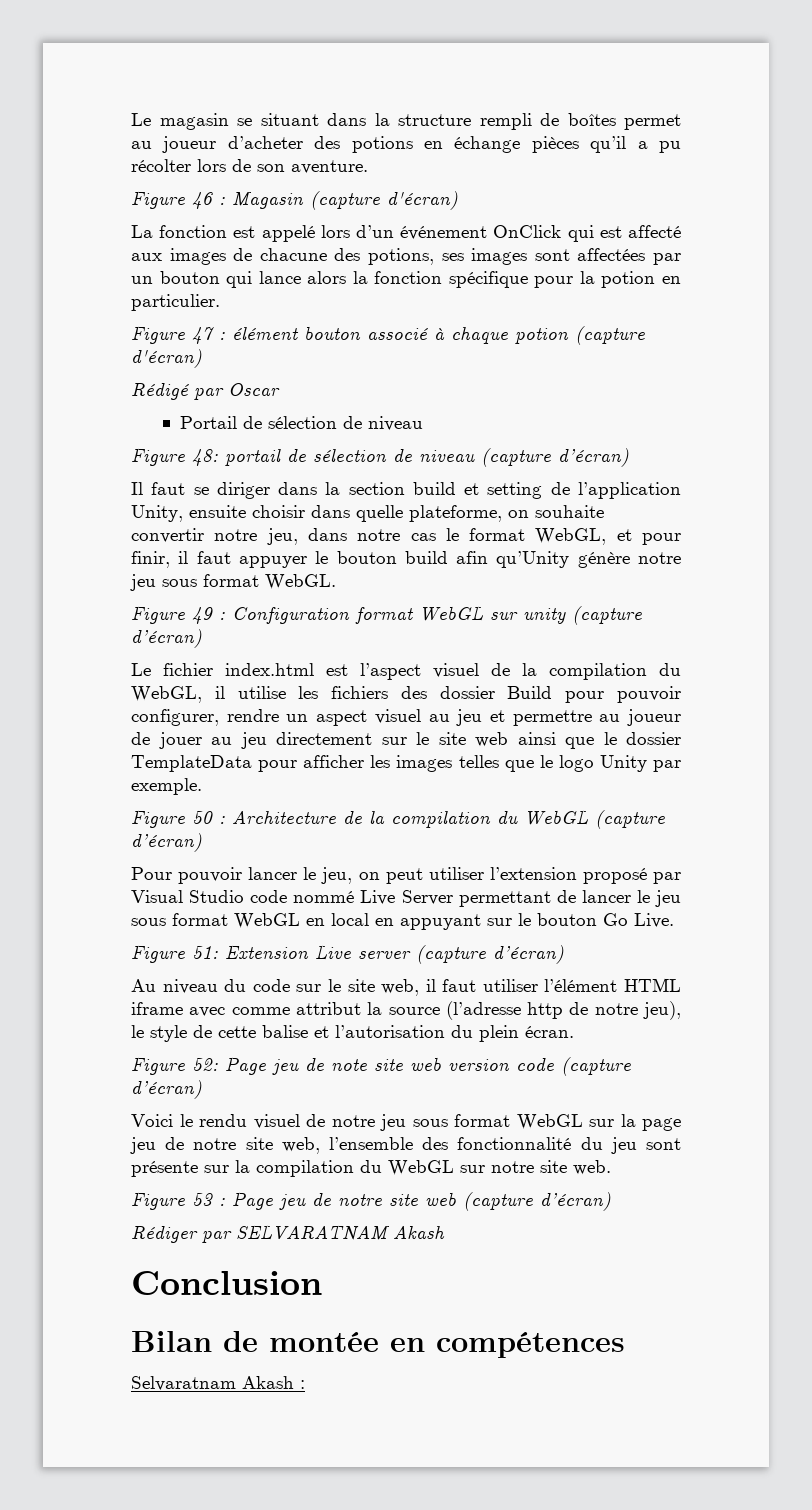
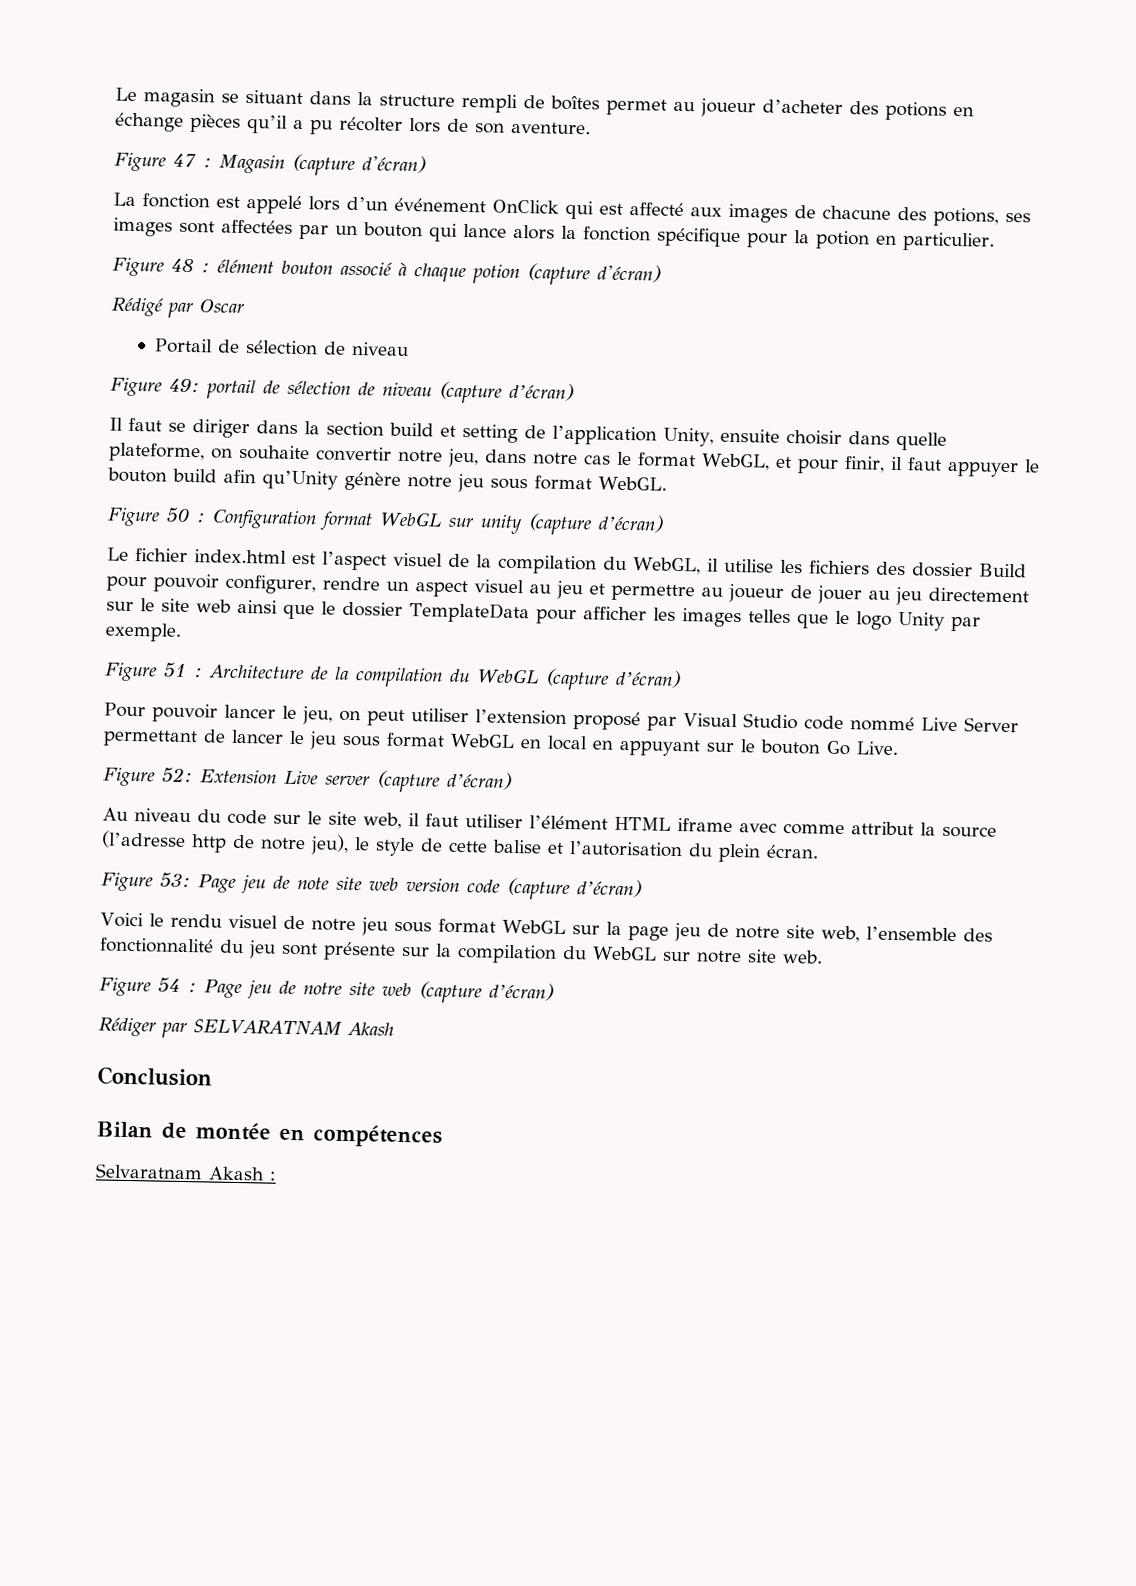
- Figure 46 : Magasin (capture d'écran)
+ Figure 47 : Magasin (capture d'écran)
- Figure 47 : élément bouton associé à chaque potion (capture d'écran)
+ Figure 48 : élément bouton associé à chaque potion (capture d'écran)
- Figure 48: portail de sélection de niveau (capture d’écran)
+ Figure 49: portail de sélection de niveau (capture d’écran)
- Figure 49 : Configuration format WebGL sur unity (capture d’écran)
+ Figure 50 : Configuration format WebGL sur unity (capture d’écran)
- Figure 50 : Architecture de la compilation du WebGL (capture d’écran)
+ Figure 51 : Architecture de la compilation du WebGL (capture d’écran)
- Figure 51: Extension Live server (capture d’écran)
+ Figure 52: Extension Live server (capture d’écran)
- Figure 52: Page jeu de note site web version code (capture d’écran)
+ Figure 53: Page jeu de note site web version code (capture d’écran)
- Figure 53 : Page jeu de notre site web (capture d’écran)
+ Figure 54 : Page jeu de notre site web (capture d’écran)

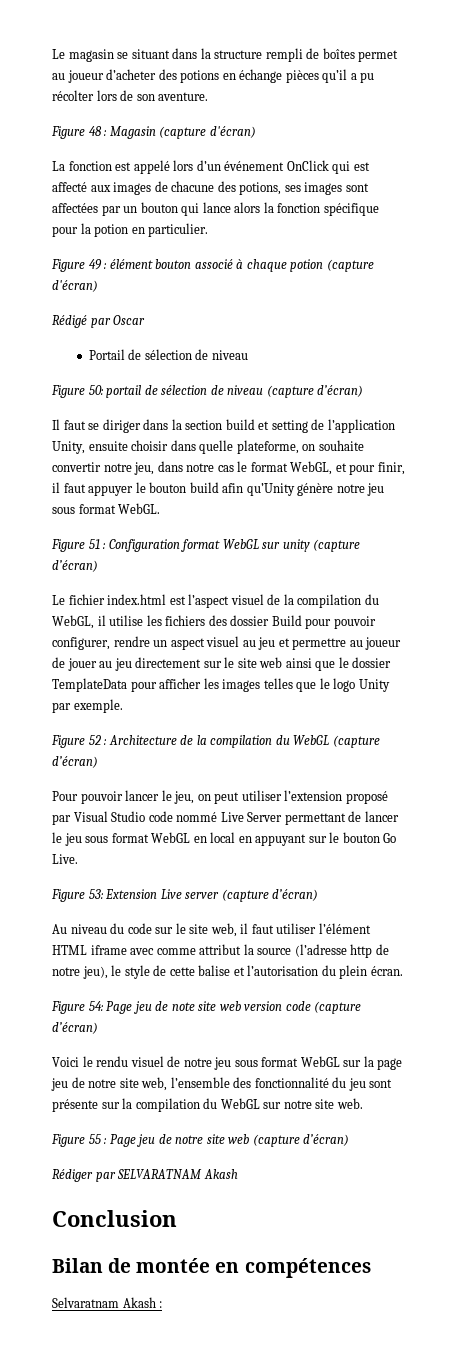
- Figure 47 : Magasin (capture d'écran)
+ Figure 48 : Magasin (capture d'écran)
- Figure 48 : élément bouton associé à chaque potion (capture d'écran)
+ Figure 49 : élément bouton associé à chaque potion (capture d'écran)
- Figure 49: portail de sélection de niveau (capture d’écran)
+ Figure 50: portail de sélection de niveau (capture d’écran)
- Figure 50 : Configuration format WebGL sur unity (capture d’écran)
+ Figure 51 : Configuration format WebGL sur unity (capture d’écran)
- Figure 51 : Architecture de la compilation du WebGL (capture d’écran)
+ Figure 52 : Architecture de la compilation du WebGL (capture d’écran)
- Figure 52: Extension Live server (capture d’écran)
+ Figure 53: Extension Live server (capture d’écran)
- Figure 53: Page jeu de note site web version code (capture d’écran)
+ Figure 54: Page jeu de note site web version code (capture d’écran)
- Figure 54 : Page jeu de notre site web (capture d’écran)
+ Figure 55 : Page jeu de notre site web (capture d’écran)

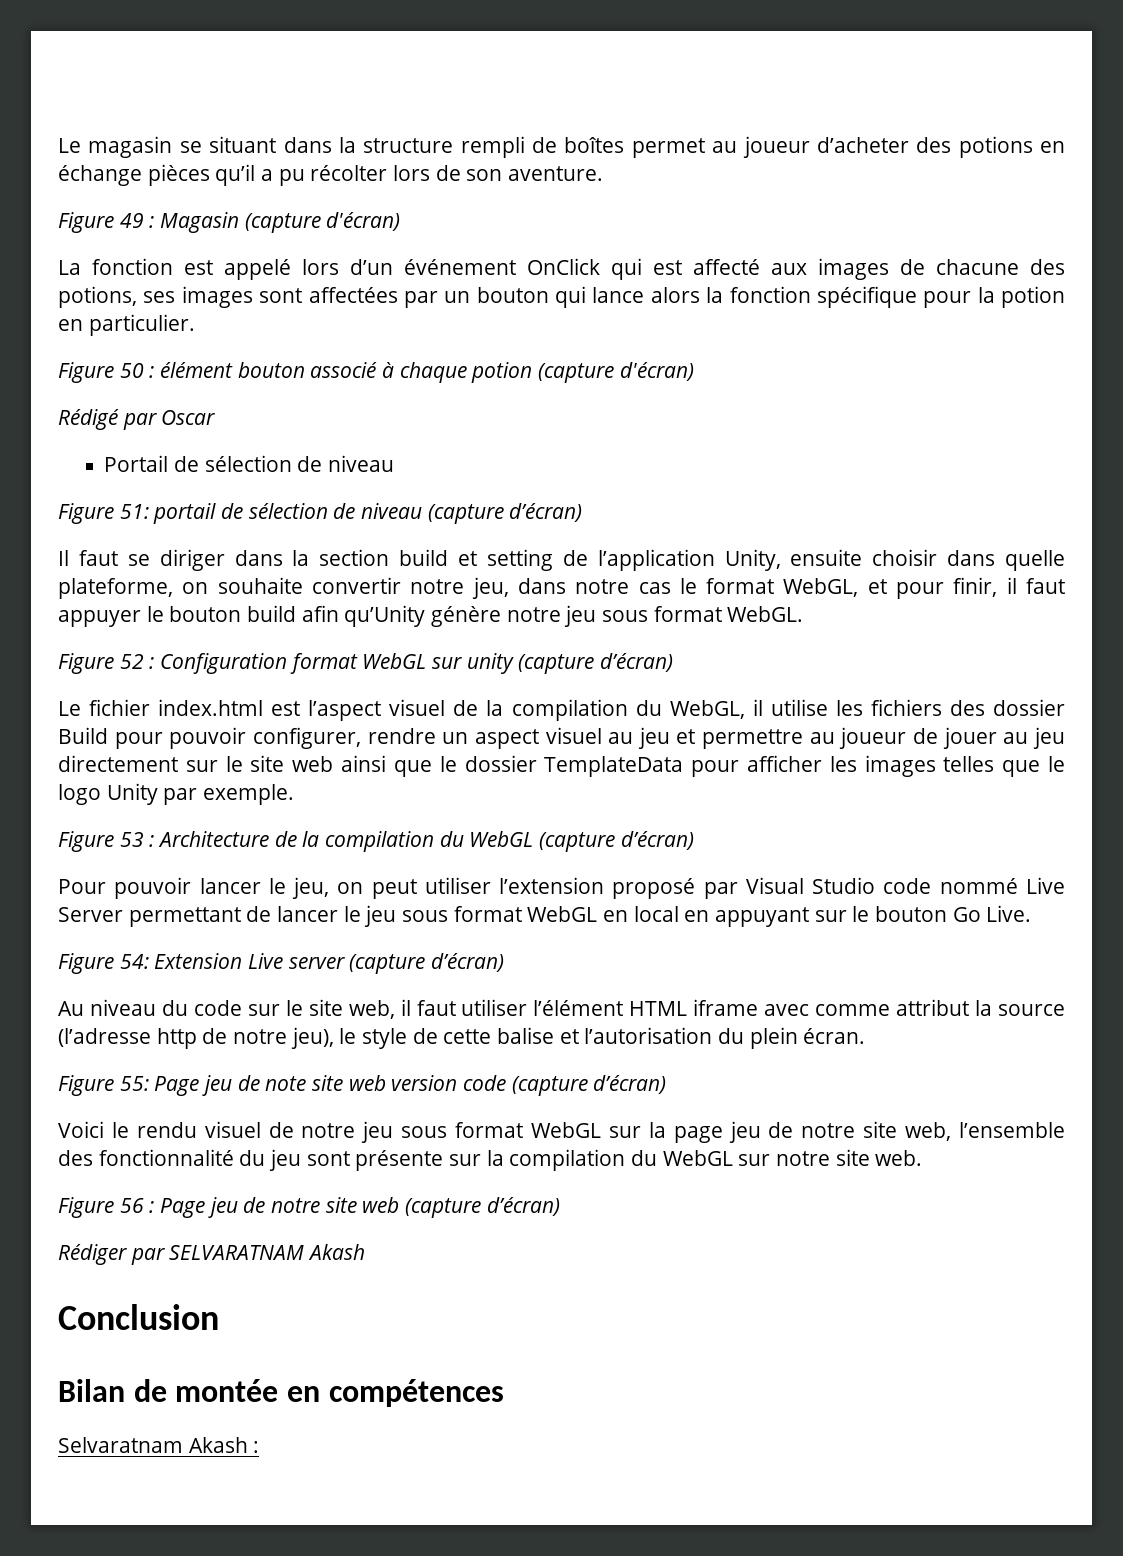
- Figure 48 : Magasin (capture d'écran)
+ Figure 49 : Magasin (capture d'écran)
- Figure 49 : élément bouton associé à chaque potion (capture d'écran)
+ Figure 50 : élément bouton associé à chaque potion (capture d'écran)
- Figure 50: portail de sélection de niveau (capture d’écran)
+ Figure 51: portail de sélection de niveau (capture d’écran)
- Figure 51 : Configuration format WebGL sur unity (capture d’écran)
+ Figure 52 : Configuration format WebGL sur unity (capture d’écran)
- Figure 52 : Architecture de la compilation du WebGL (capture d’écran)
+ Figure 53 : Architecture de la compilation du WebGL (capture d’écran)
- Figure 53: Extension Live server (capture d’écran)
+ Figure 54: Extension Live server (capture d’écran)
- Figure 54: Page jeu de note site web version code (capture d’écran)
+ Figure 55: Page jeu de note site web version code (capture d’écran)
- Figure 55 : Page jeu de notre site web (capture d’écran)
+ Figure 56 : Page jeu de notre site web (capture d’écran)

